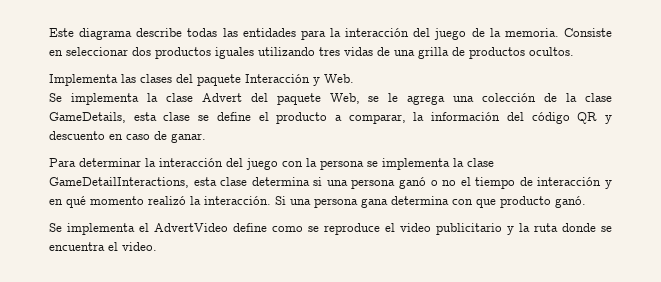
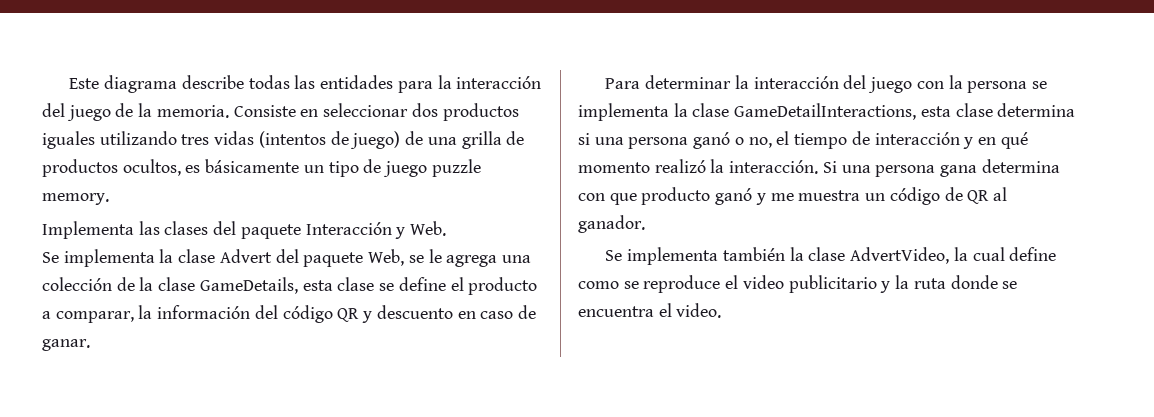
- Consiste en seleccionar dos productos iguales utilizando tres vidas de una grilla de productos ocultos.
+ Consiste en seleccionar dos productos iguales utilizando tres vidas (intentos de juego) de una grilla de productos ocultos, es básicamente un tipo de juego puzzle memory.
- Para determinar la interacción del juego con la persona se implementa la clase GameDetailInteractions, esta clase determina si una persona ganó o no el tiempo de interacción y en qué momento realizó la interacción.
+ Para determinar la interacción del juego con la persona se implementa la clase GameDetailInteractions, esta clase determina si una persona ganó o no, el tiempo de interacción y en qué momento realizó la interacción.
- Si una persona gana determina con que producto ganó.
- Se implementa el AdvertVideo define como se reproduce el video publicitario y la ruta donde se encuentra el video.
+ Si una persona gana determina con que producto ganó y me muestra un código de QR al ganador.
+ Se implementa también la clase AdvertVideo, la cual define como se reproduce el video publicitario y la ruta donde se encuentra el video.

